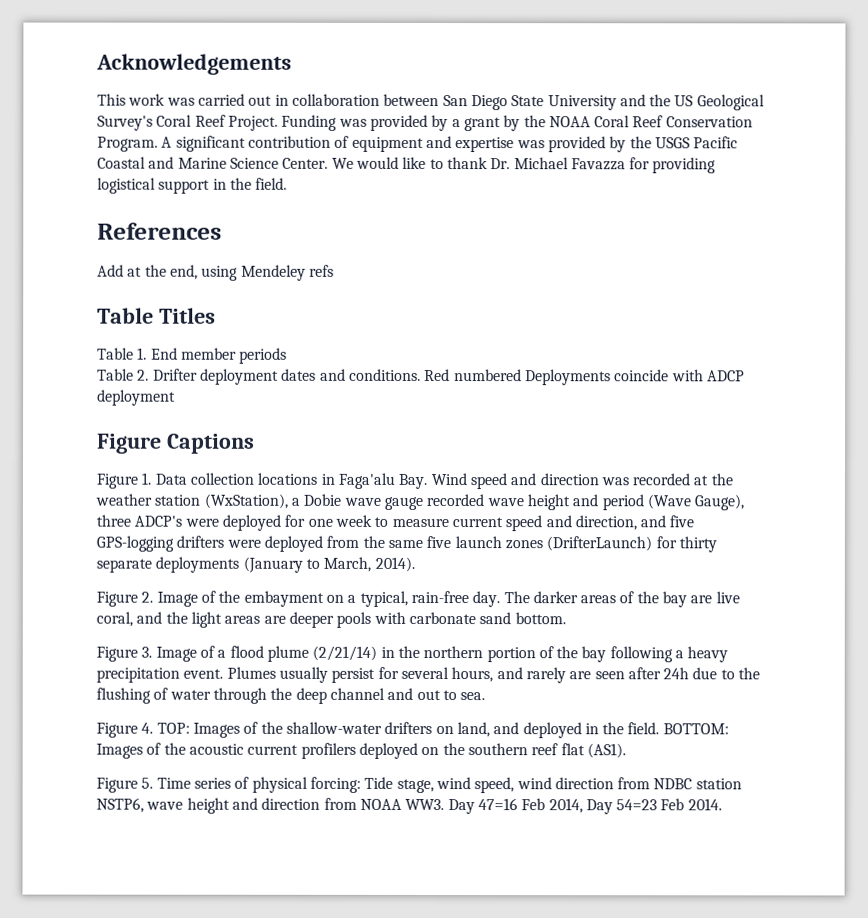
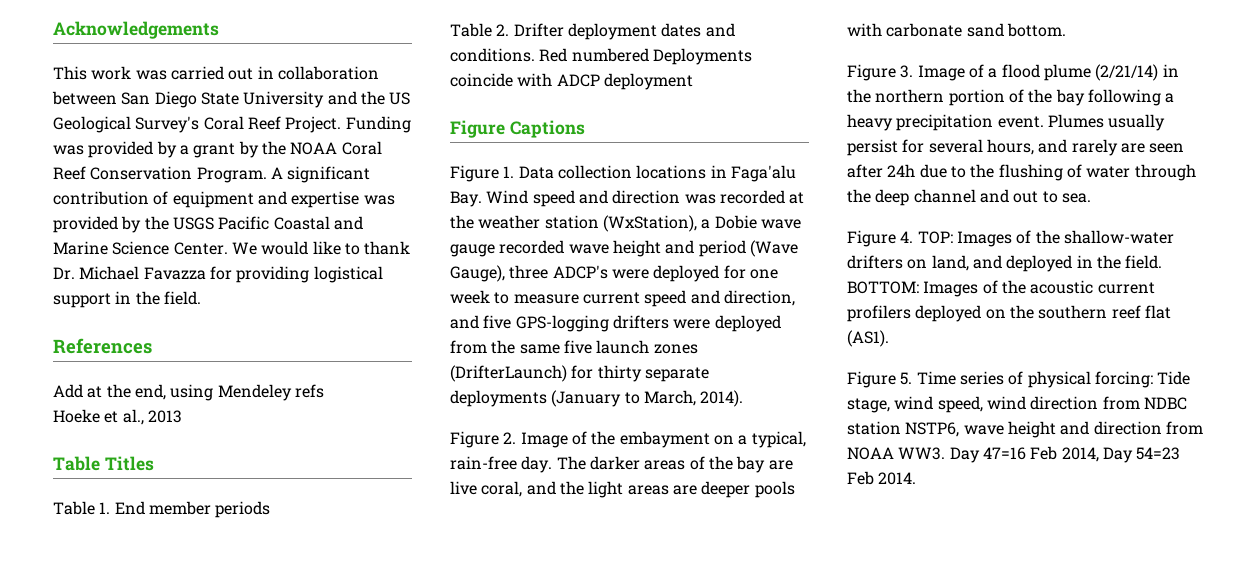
+ Hoeke et al., 2013

